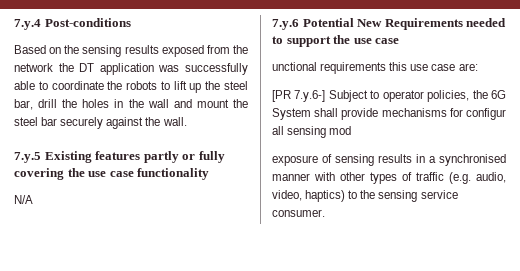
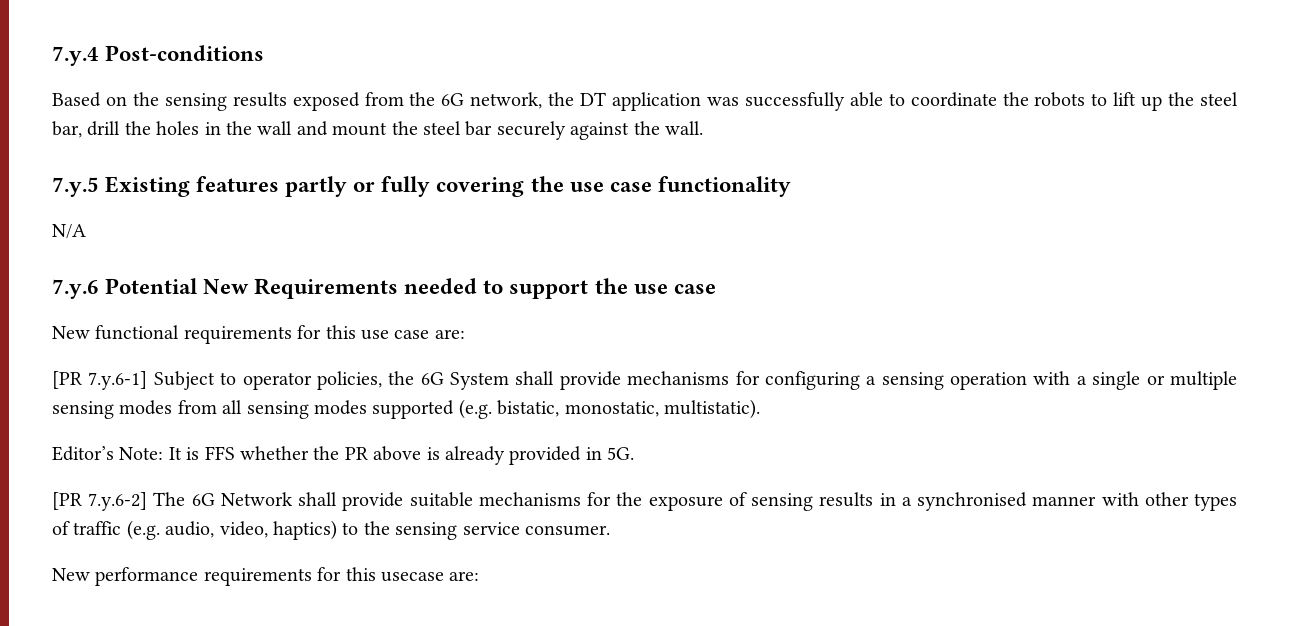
- Based on the sensing results exposed from the network the DT application was successfully able to coordinate the robots to lift up the steel bar, drill the holes in the wall and mount the steel bar securely against the wall.
+ Based on the sensing results exposed from the 6G network, the DT application was successfully able to coordinate the robots to lift up the steel bar, drill the holes in the wall and mount the steel bar securely against the wall.
- unctional requirements this use case are:
+ New functional requirements for this use case are:
- [PR 7.y.6-] Subject to operator policies, the 6G System shall provide mechanisms for configur all sensing mod
- exposure of sensing results in a synchronised manner with other types of traffic (e.g. audio, video, haptics) to the sensing service consumer.
+ [PR 7.y.6-1] Subject to operator policies, the 6G System shall provide mechanisms for configuring a sensing operation with a single or multiple sensing modes from all sensing modes supported (e.g. bistatic, monostatic, multistatic).
+ Editor’s Note: It is FFS whether the PR above is already provided in 5G.
+ [PR 7.y.6-2] The 6G Network shall provide suitable mechanisms for the exposure of sensing results in a synchronised manner with other types of traffic (e.g. audio, video, haptics) to the sensing service consumer.
+ New performance requirements for this usecase are:

